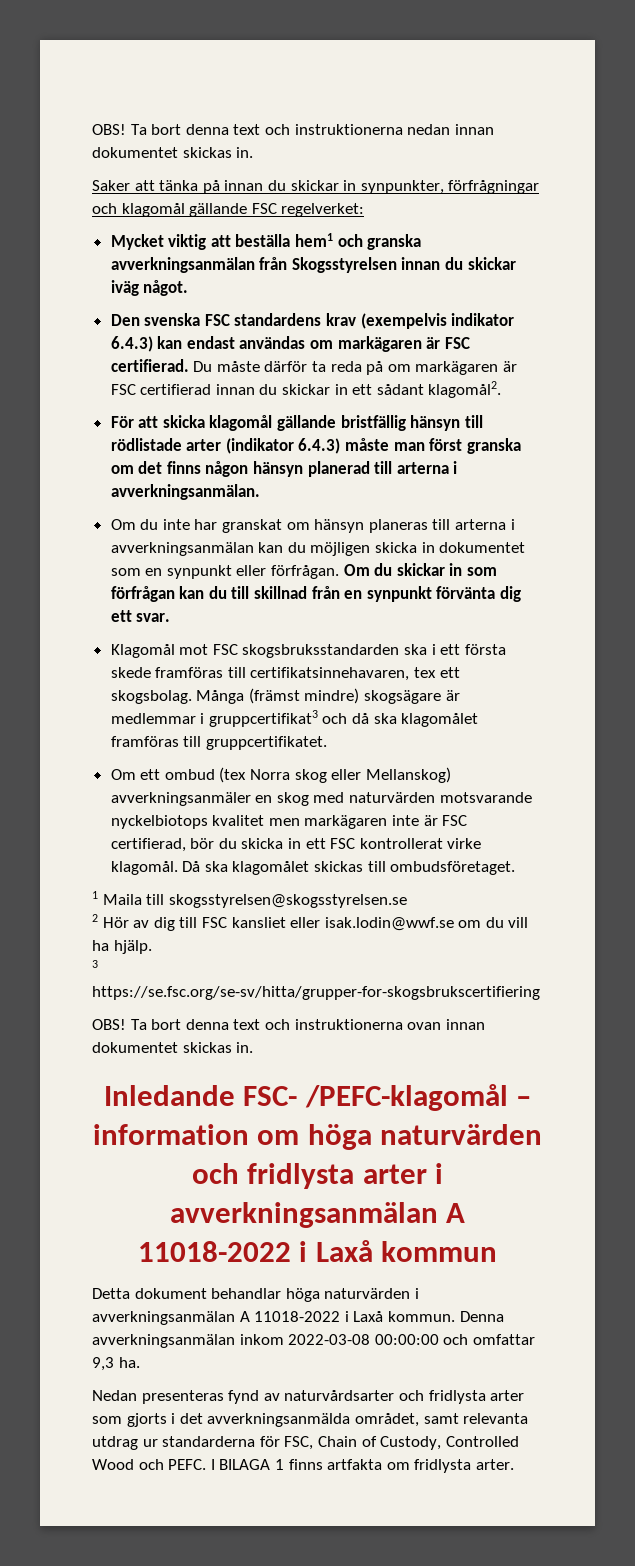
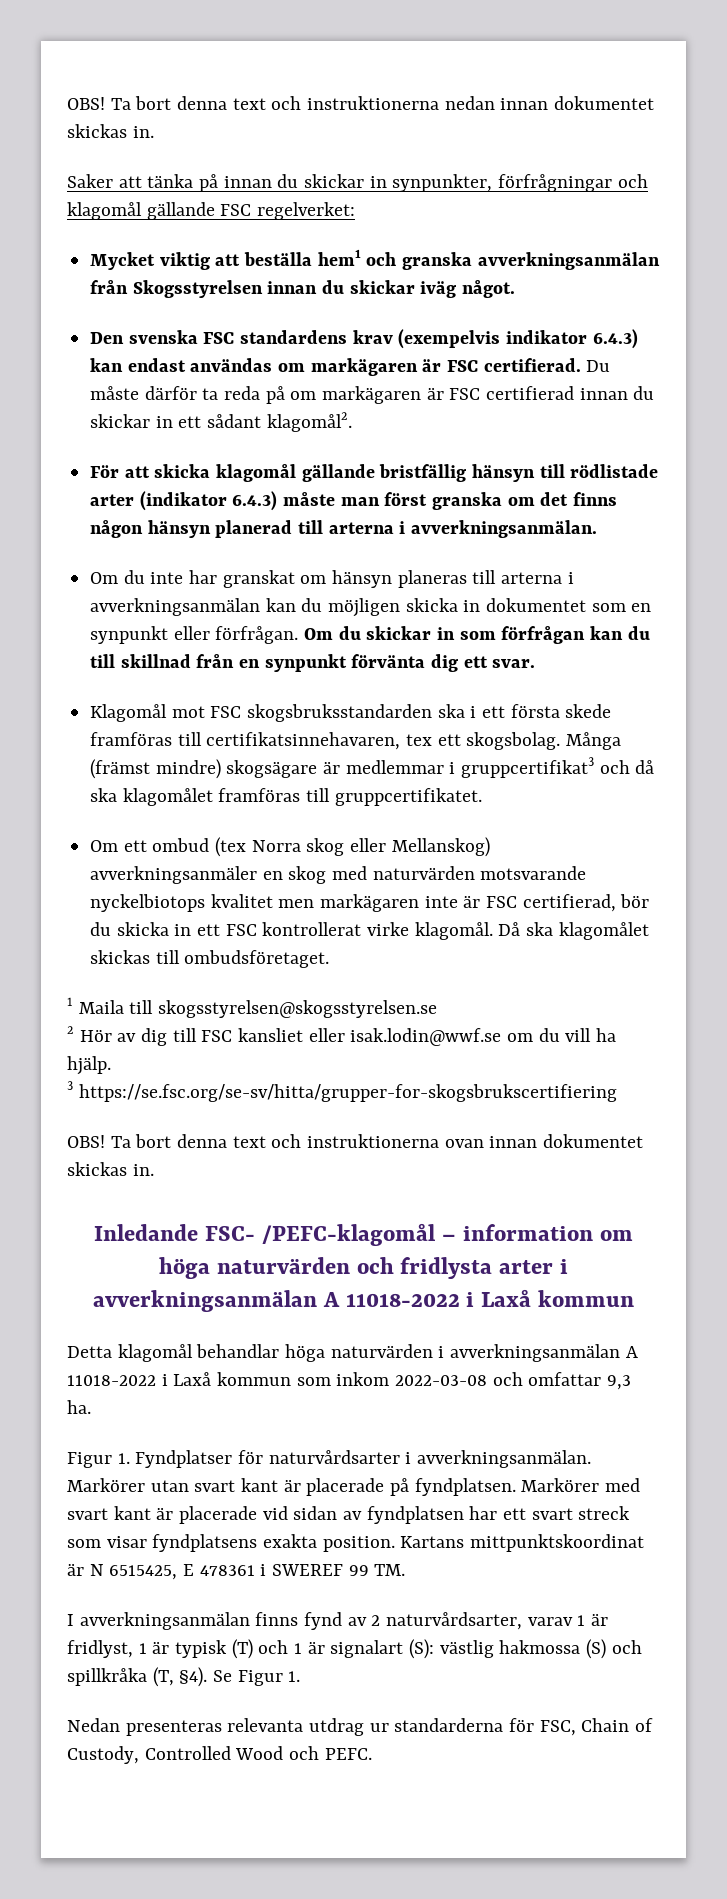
- Detta dokument behandlar höga naturvärden i avverkningsanmälan A 11018-2022 i Laxå kommun. Denna avverkningsanmälan inkom 2022-03-08 00:00:00 och omfattar 9,3 ha.
+ Detta klagomål behandlar höga naturvärden i avverkningsanmälan A 11018-2022 i Laxå kommun som inkom 2022-03-08 och omfattar 9,3 ha.
- Nedan presenteras fynd av naturvårdsarter och fridlysta arter som gjorts i det avverkningsanmälda området, samt relevanta utdrag ur standarderna för FSC, Chain of Custody, Controlled Wood och PEFC. I BILAGA 1 finns artfakta om fridlysta arter.
+ Figur 1. Fyndplatser för naturvårdsarter i avverkningsanmälan. Markörer utan svart kant är placerade på fyndplatsen. Markörer med svart kant är placerade vid sidan av fyndplatsen har ett svart streck som visar fyndplatsens exakta position. Kartans mittpunktskoordinat är N 6515425, E 478361 i SWEREF 99 TM.
+ I avverkningsanmälan finns fynd av 2 naturvårdsarter, varav 1 är fridlyst, 1 är typisk (T) och 1 är signalart (S): västlig hakmossa (S) och spillkråka (T, §4). Se Figur 1.
+ Nedan presenteras relevanta utdrag ur standarderna för FSC, Chain of Custody, Controlled Wood och PEFC.

